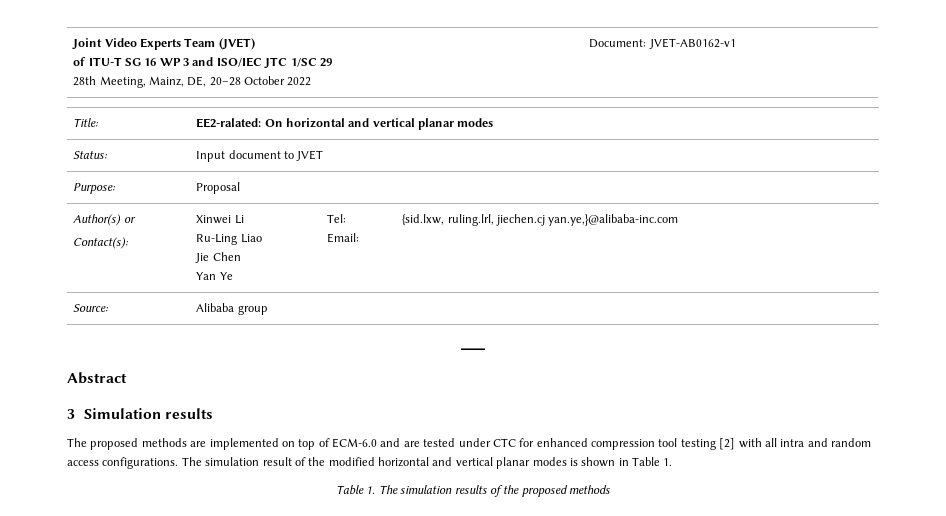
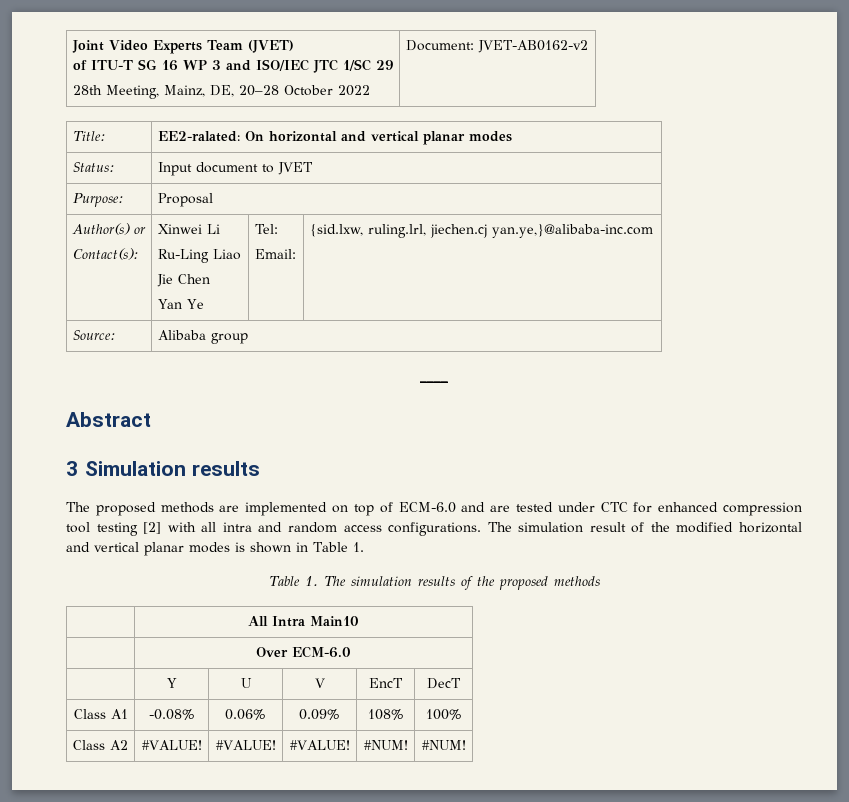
  Joint Video Experts Team (JVET)
  of ITU-T SG 16 WP 3 and ISO/IEC JTC 1/SC 29
- 28th Meeting, Mainz, DE, 20–28 October 2022 | Document: JVET-AB0162-v1
+ 28th Meeting, Mainz, DE, 20–28 October 2022 | Document: JVET-AB0162-v2
+ | All Intra Main10
+ | Over ECM-6.0
+ | Y | U | V | EncT | DecT
+ Class A1 | -0.08% | 0.06% | 0.09% | 108% | 100%
+ Class A2 | #VALUE! | #VALUE! | #VALUE! | #NUM! | #NUM!

